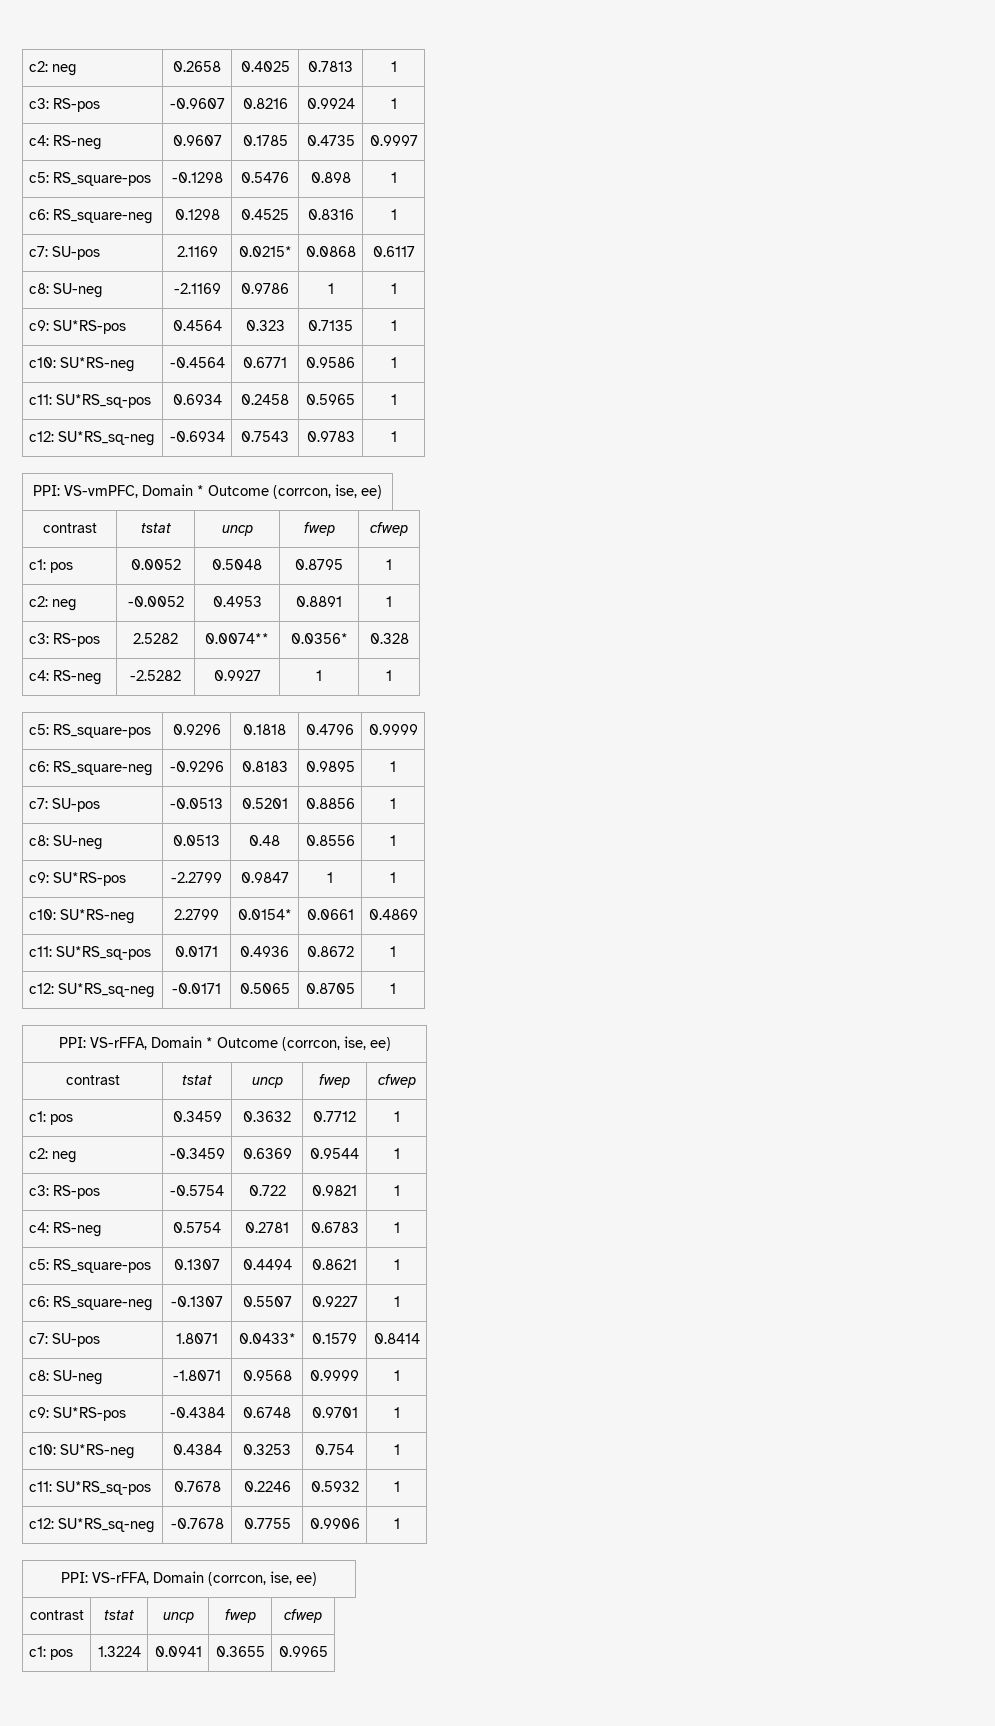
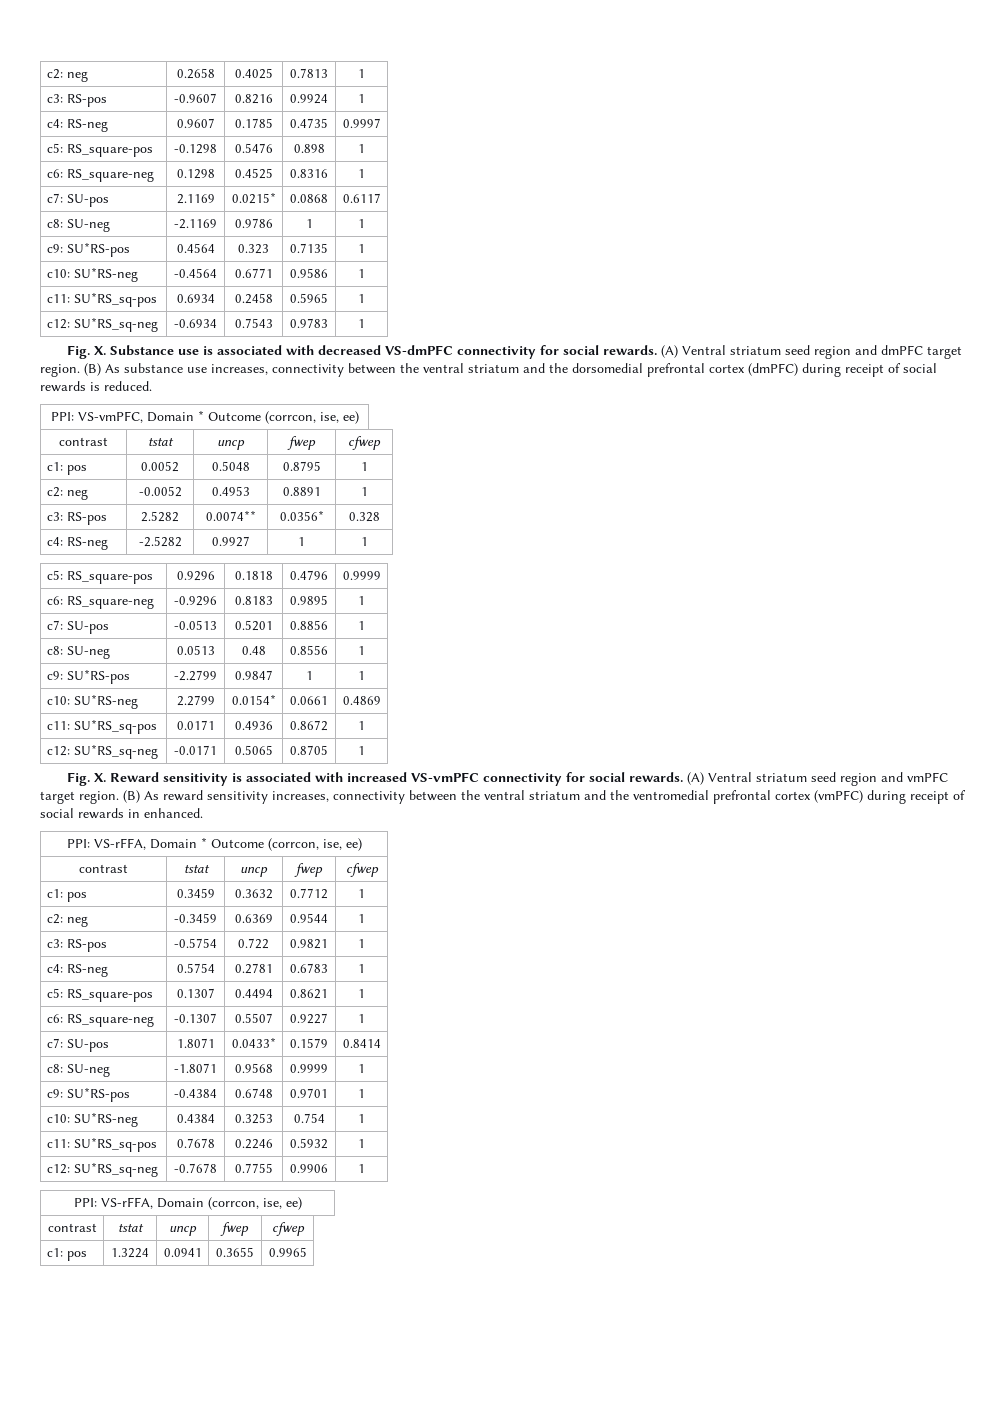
+ Fig. X. Substance use is associated with decreased VS-dmPFC connectivity for social rewards. (A) Ventral striatum seed region and dmPFC target region. (B) As substance use increases, connectivity between the ventral striatum and the dorsomedial prefrontal cortex (dmPFC) during receipt of social rewards is reduced.
+ Fig. X. Reward sensitivity is associated with increased VS-vmPFC connectivity for social rewards. (A) Ventral striatum seed region and vmPFC target region. (B) As reward sensitivity increases, connectivity between the ventral striatum and the ventromedial prefrontal cortex (vmPFC) during receipt of social rewards in enhanced.

